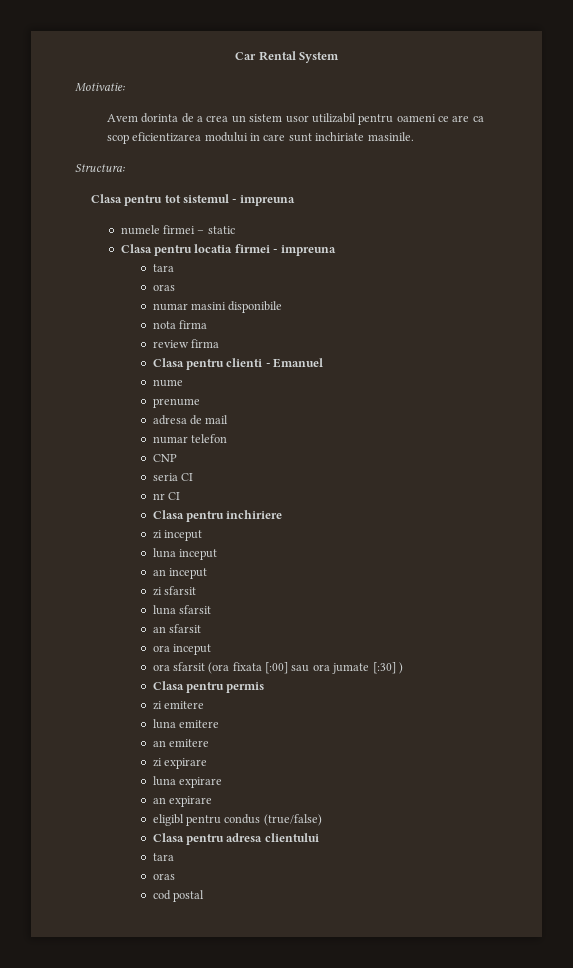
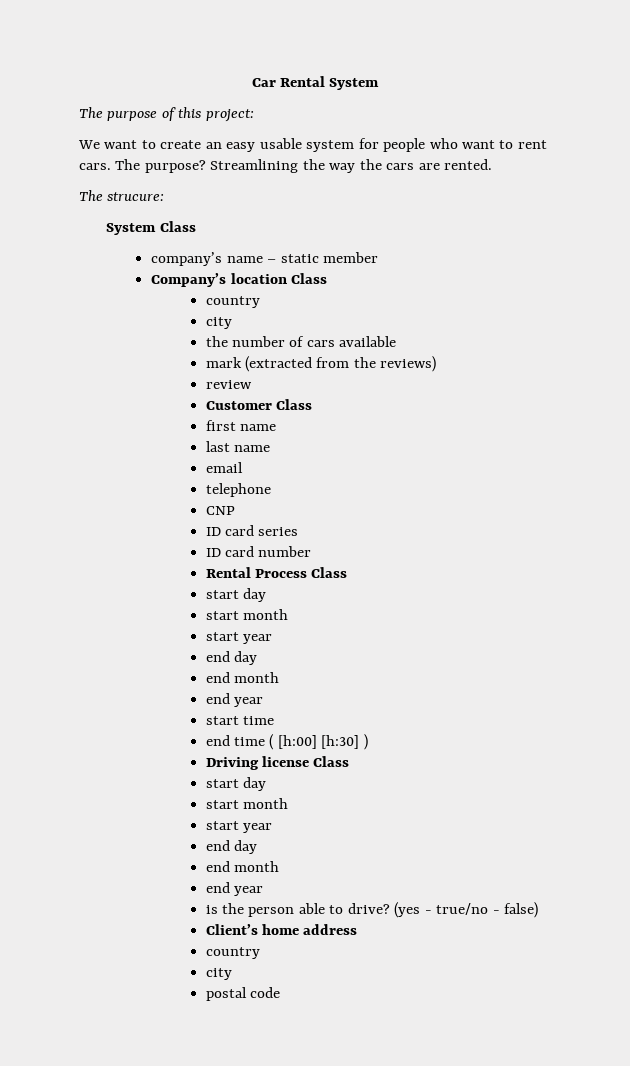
- Motivatie:
- Avem dorinta de a crea un sistem usor utilizabil pentru oameni ce are ca scop eficientizarea modului in care sunt inchiriate masinile.
- Structura:
- Clasa pentru tot sistemul - impreuna
- numele firmei – static
- Clasa pentru locatia firmei - impreuna
- tara
- oras
- numar masini disponibile
- nota firma
- review firma
- Clasa pentru clienti - Emanuel
- nume
- prenume
- adresa de mail
- numar telefon
+ The purpose of this project:
+ We want to create an easy usable system for people who want to rent cars. The purpose? Streamlining the way the cars are rented.
+ The strucure:
+ System Class
+ company’s name – static member
+ Company’s location Class
+ country
+ city
+ the number of cars available
+ mark (extracted from the reviews)
+ review
+ Customer Class
+ first name
+ last name
+ email
+ telephone
  CNP
- seria CI
- nr CI
- Clasa pentru inchiriere
- zi inceput
- luna inceput
- an inceput
- zi sfarsit
- luna sfarsit
- an sfarsit
- ora inceput
- ora sfarsit (ora fixata [:00] sau ora jumate [:30] )
- Clasa pentru permis
- zi emitere
- luna emitere
- an emitere
- zi expirare
- luna expirare
- an expirare
- eligibl pentru condus (true/false)
- Clasa pentru adresa clientului
- tara
- oras
- cod postal
+ ID card series
+ ID card number
+ Rental Process Class
+ start day
+ start month
+ start year
+ end day
+ end month
+ end year
+ start time
+ end time ( [h:00] [h:30] )
+ Driving license Class
+ start day
+ start month
+ start year
+ end day
+ end month
+ end year
+ is the person able to drive? (yes - true/no - false)
+ Client’s home address
+ country
+ city
+ postal code

